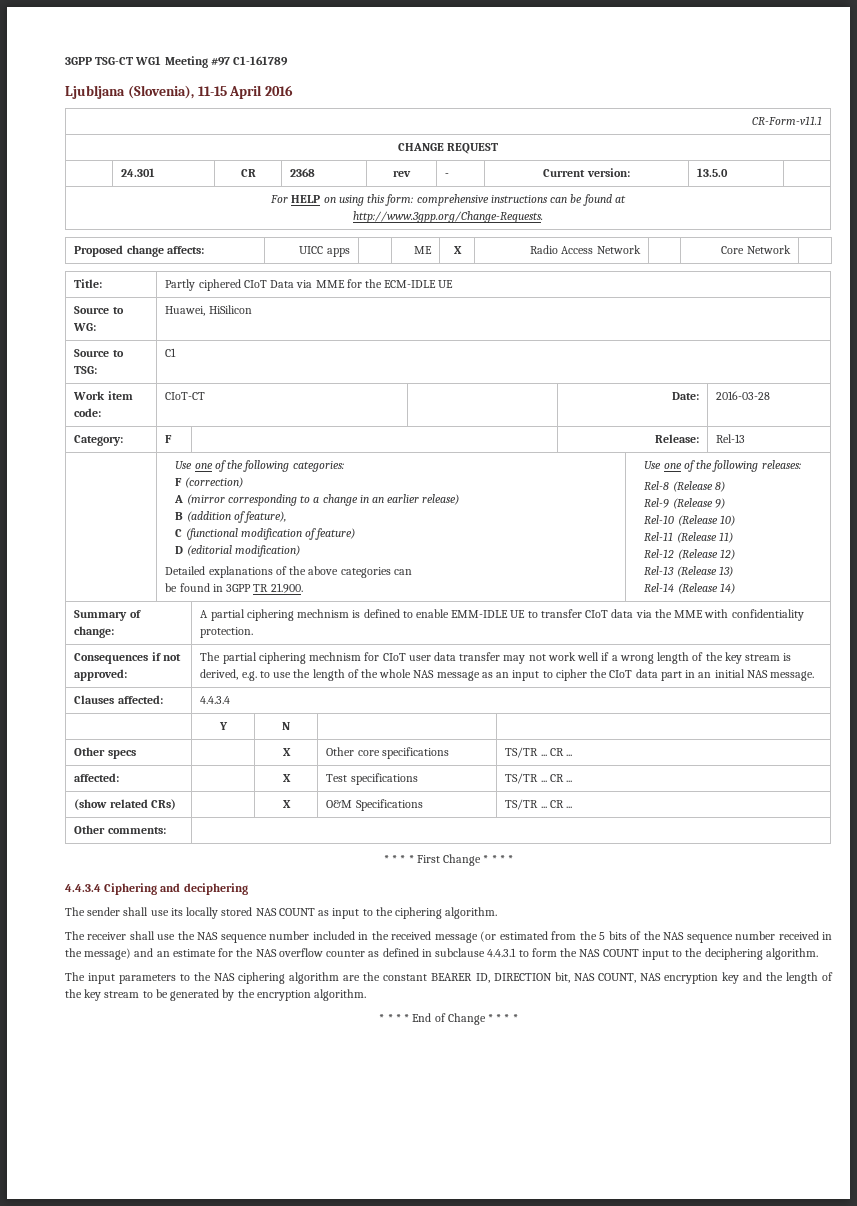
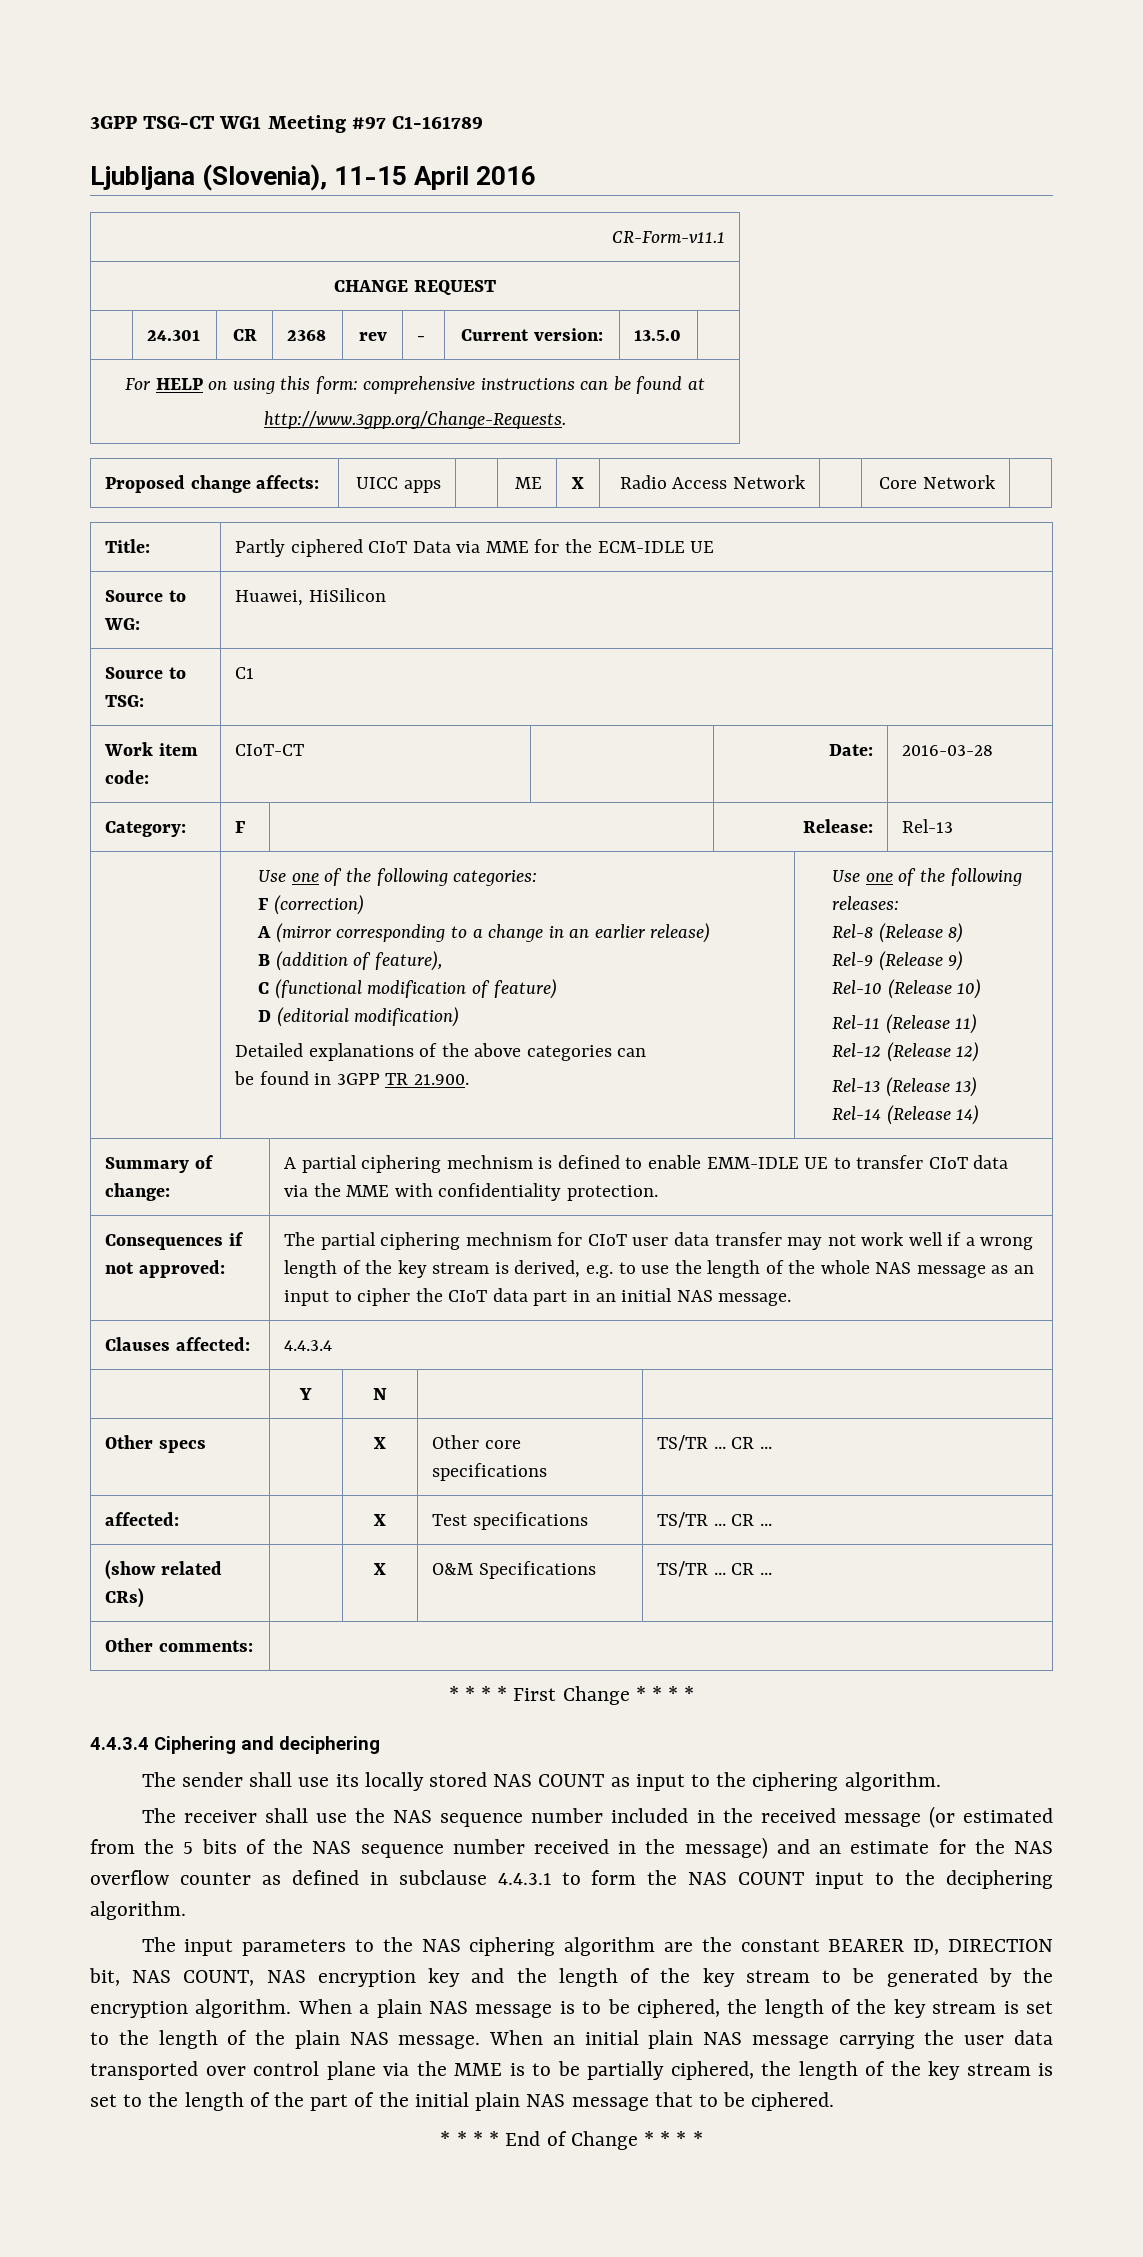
+ When a plain NAS message is to be ciphered, the length of the key stream is set to the length of the plain NAS message. When an initial plain NAS message carrying the user data transported over control plane via the MME is to be partially ciphered, the length of the key stream is set to the length of the part of the initial plain NAS message that to be ciphered.

